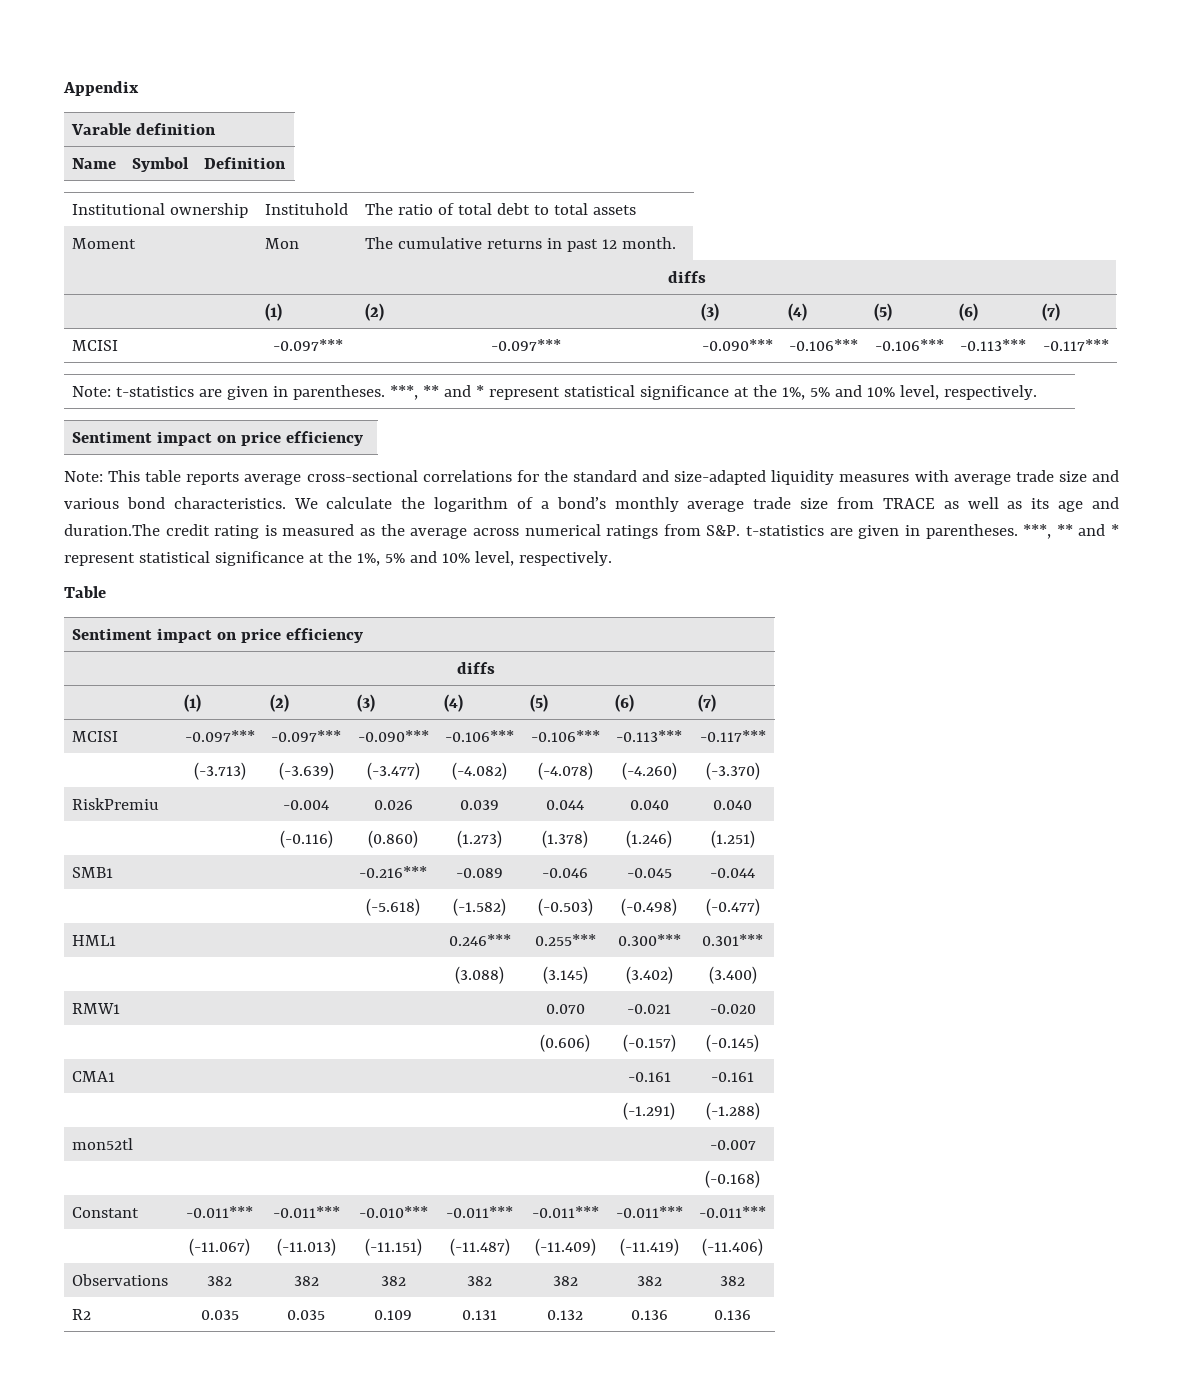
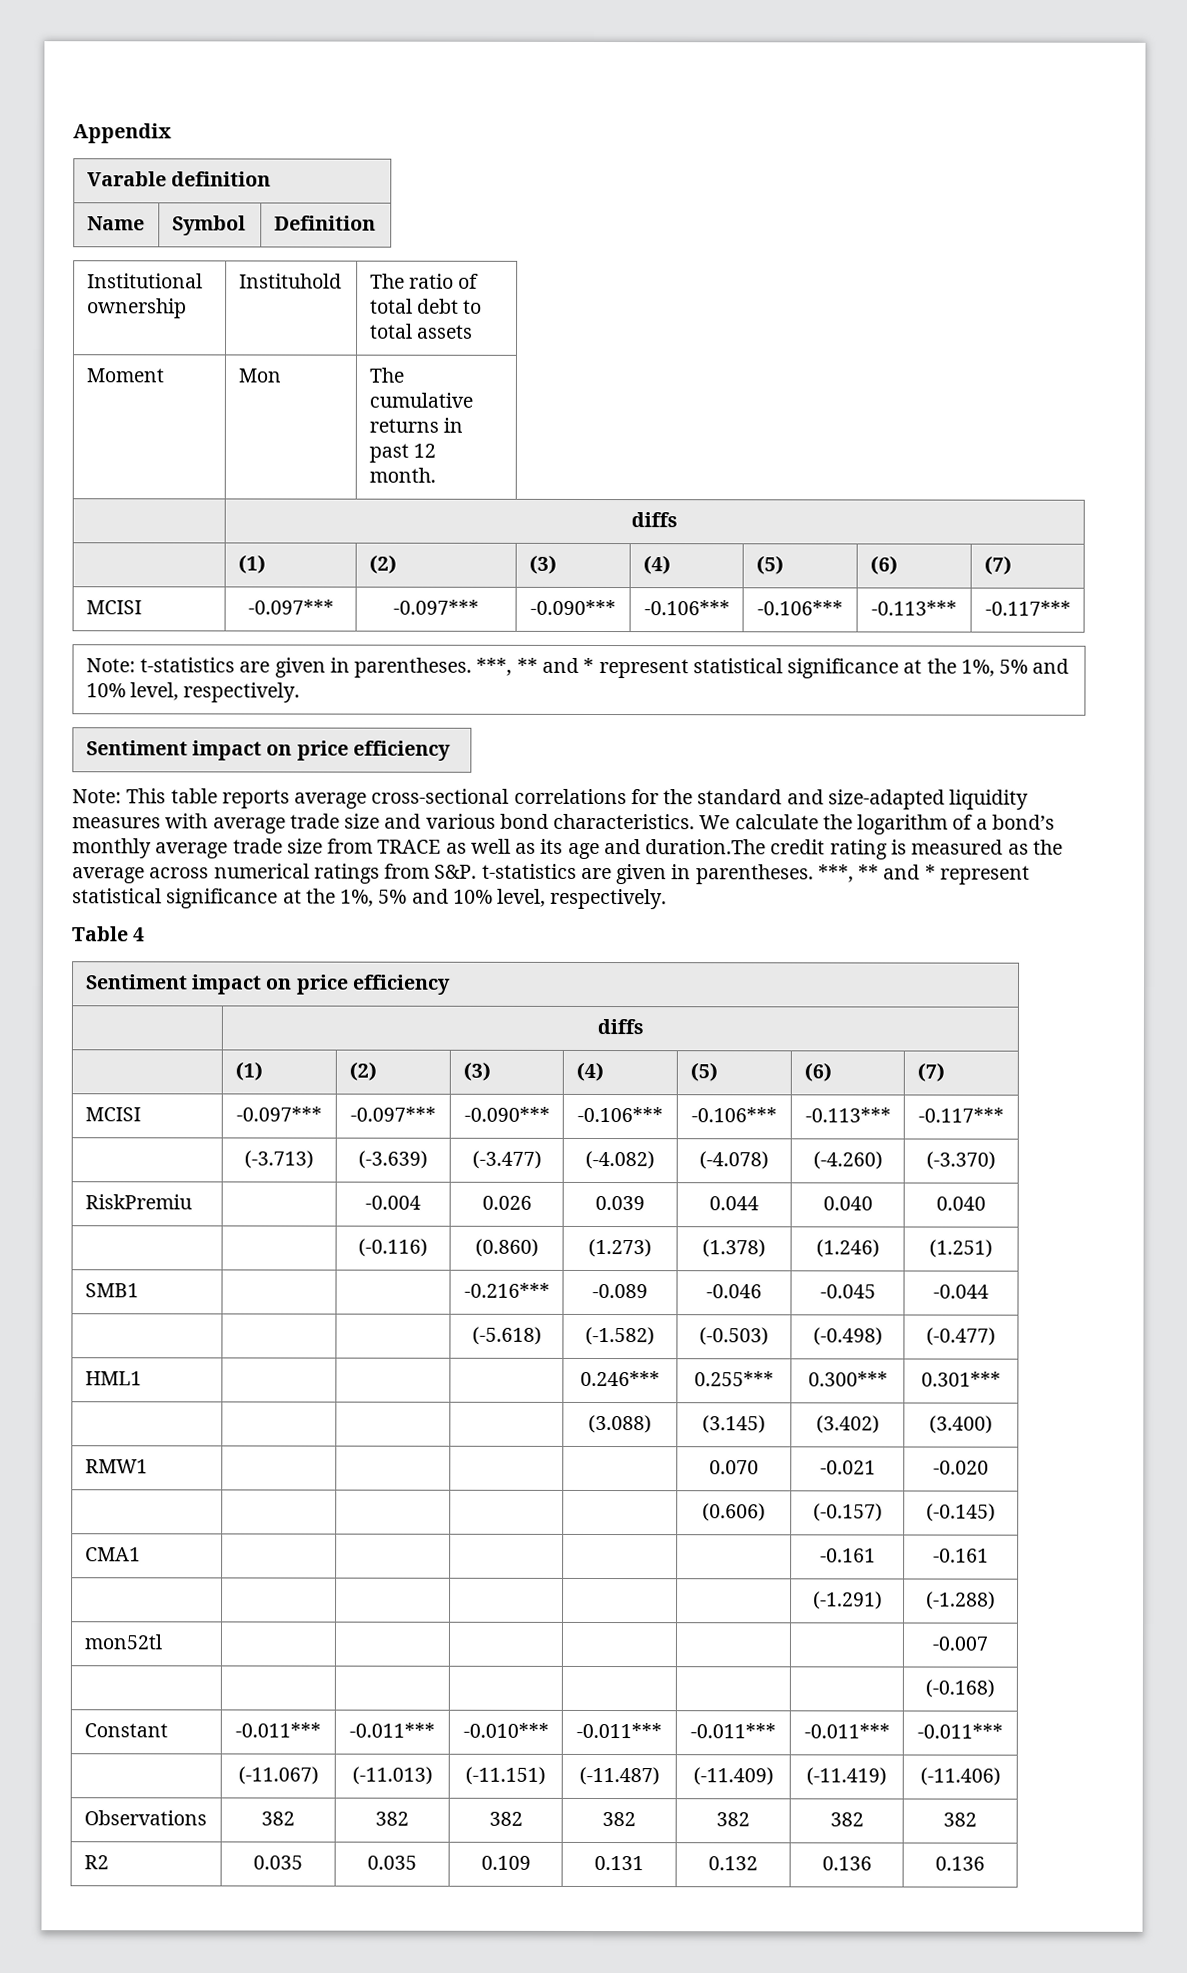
- Table
+ Table 4

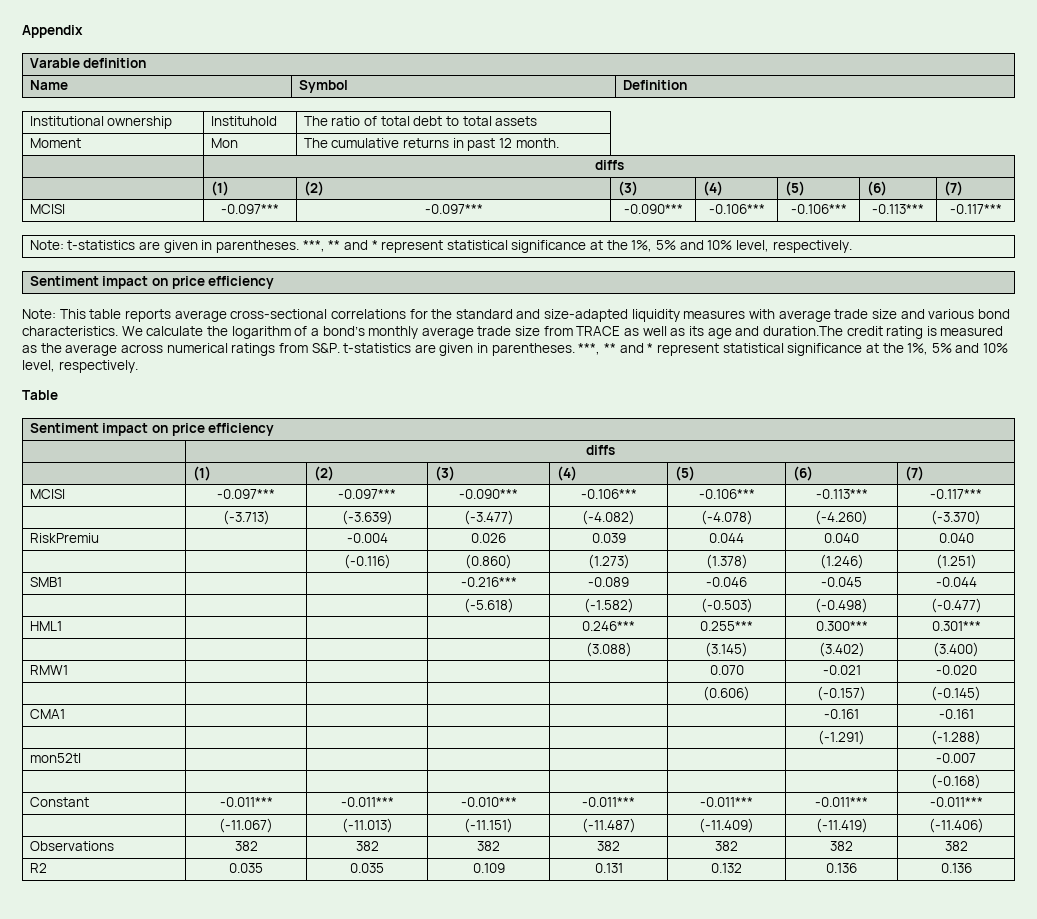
- Table 4
+ Table

